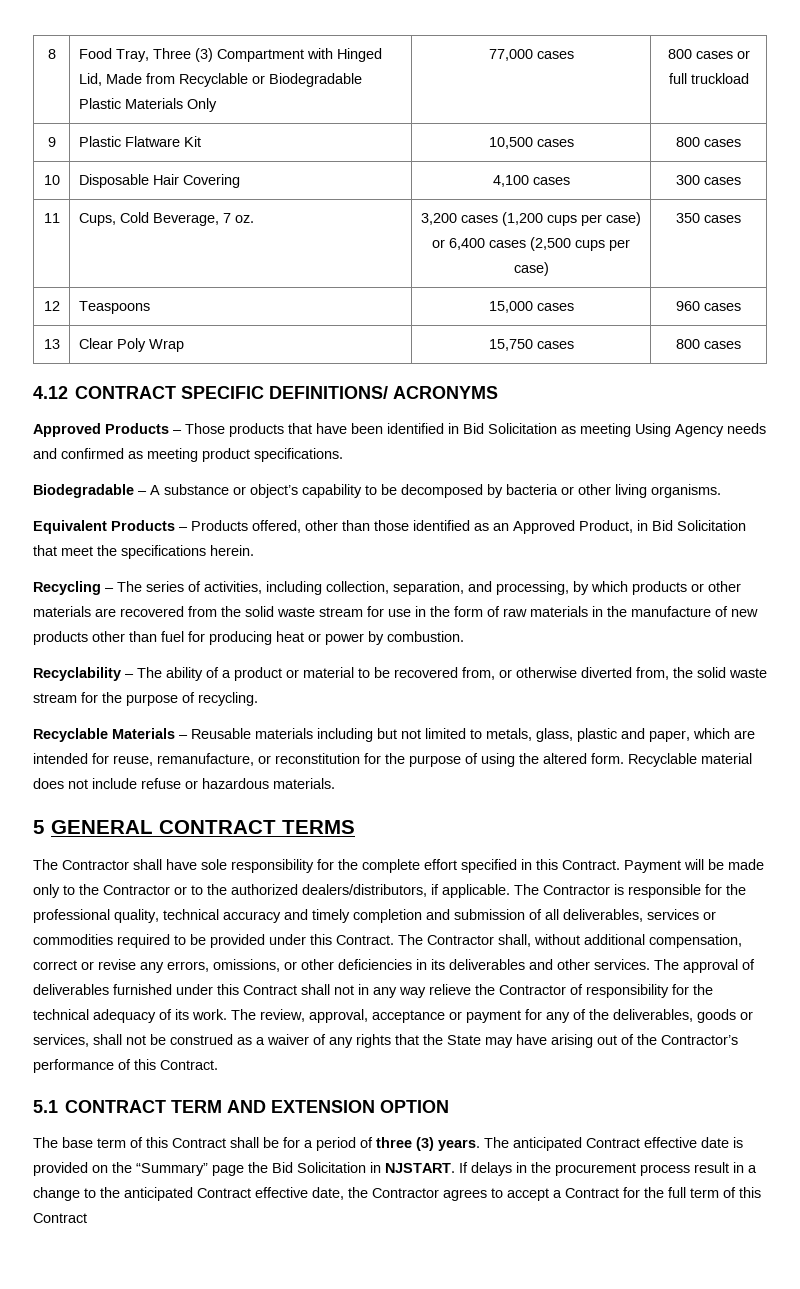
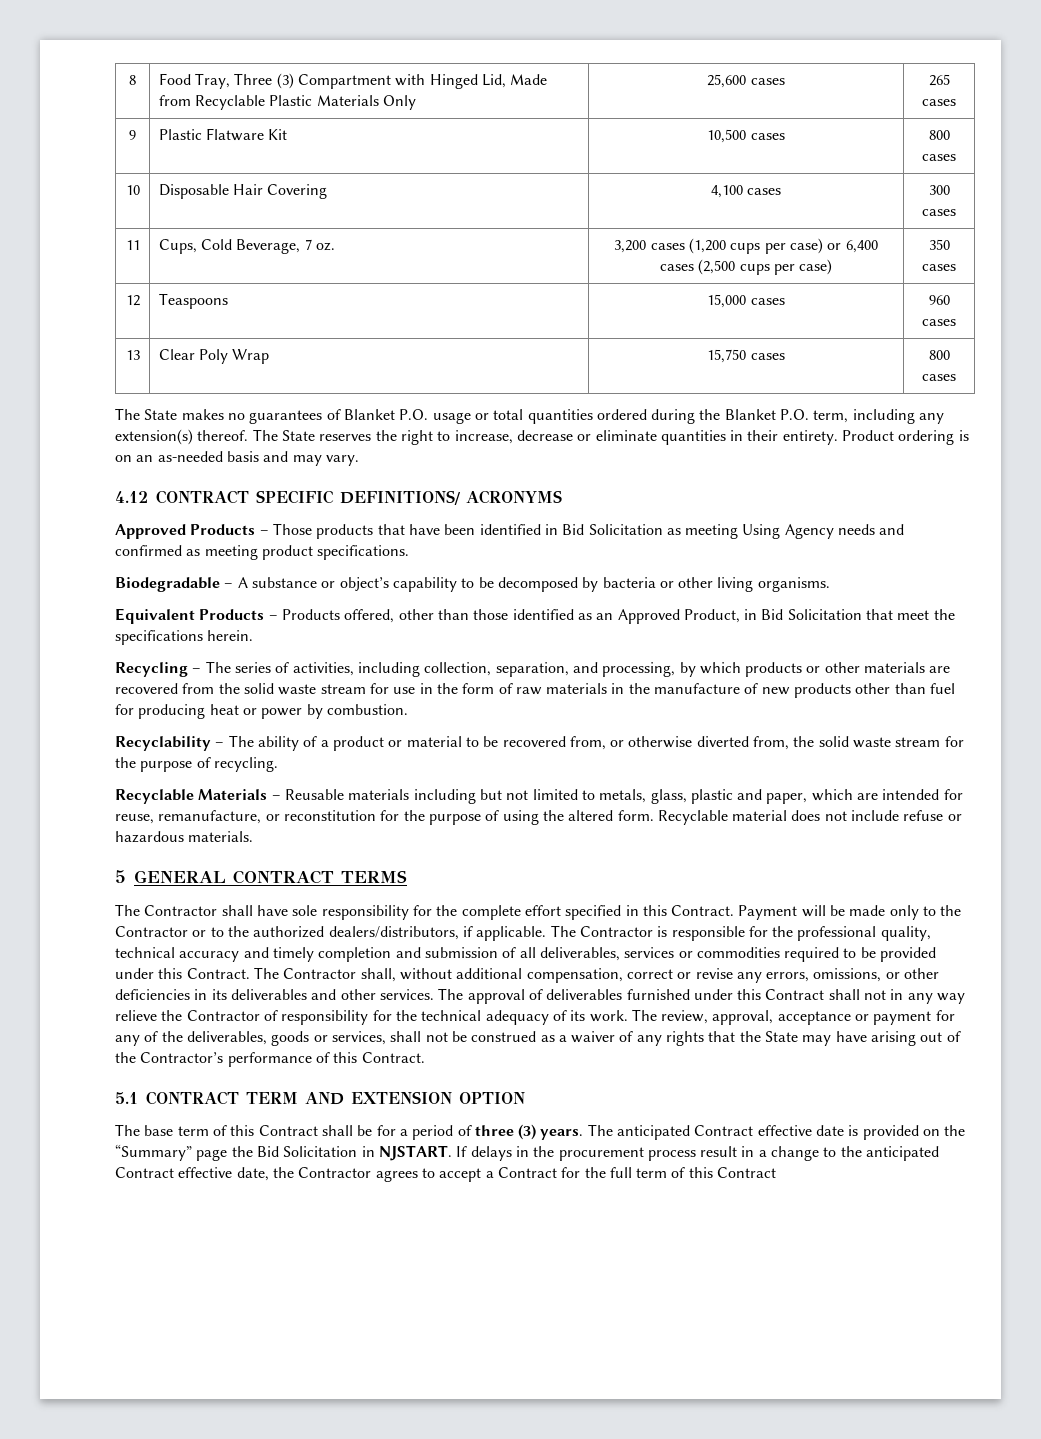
- 8 | Food Tray, Three (3) Compartment with Hinged Lid, Made from Recyclable or Biodegradable Plastic Materials Only | 77,000 cases | 800 cases or full truckload
+ 8 | Food Tray, Three (3) Compartment with Hinged Lid, Made from Recyclable Plastic Materials Only | 25,600 cases | 265 cases
+ The State makes no guarantees of Blanket P.O. usage or total quantities ordered during the Blanket P.O. term, including any extension(s) thereof. The State reserves the right to increase, decrease or eliminate quantities in their entirety. Product ordering is on an as-needed basis and may vary.

